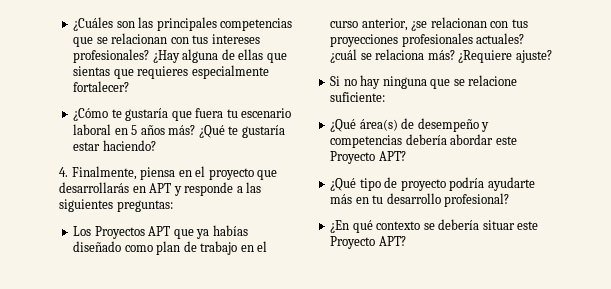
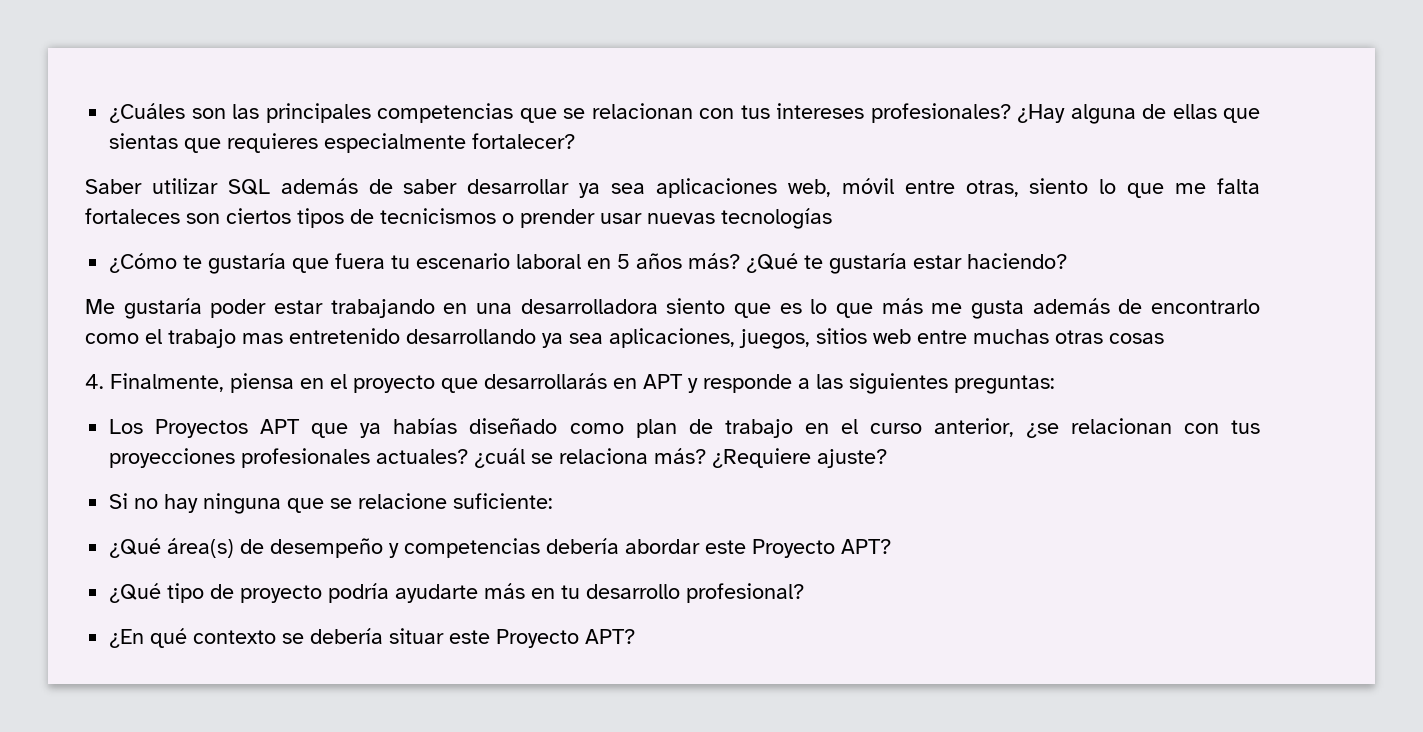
+ Saber utilizar SQL además de saber desarrollar ya sea aplicaciones web, móvil entre otras, siento lo que me falta fortaleces son ciertos tipos de tecnicismos o prender usar nuevas tecnologías
+ Me gustaría poder estar trabajando en una desarrolladora siento que es lo que más me gusta además de encontrarlo como el trabajo mas entretenido desarrollando ya sea aplicaciones, juegos, sitios web entre muchas otras cosas

